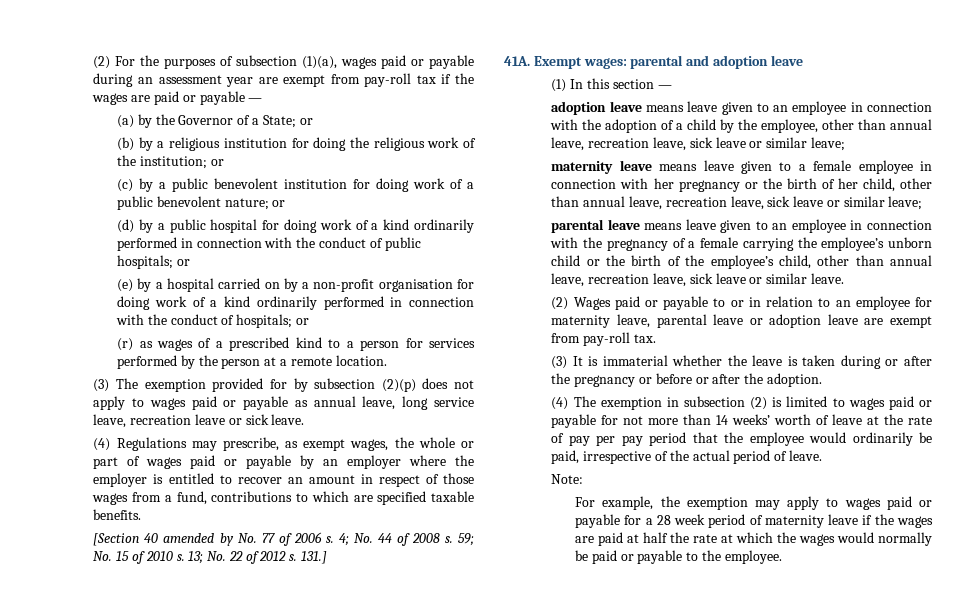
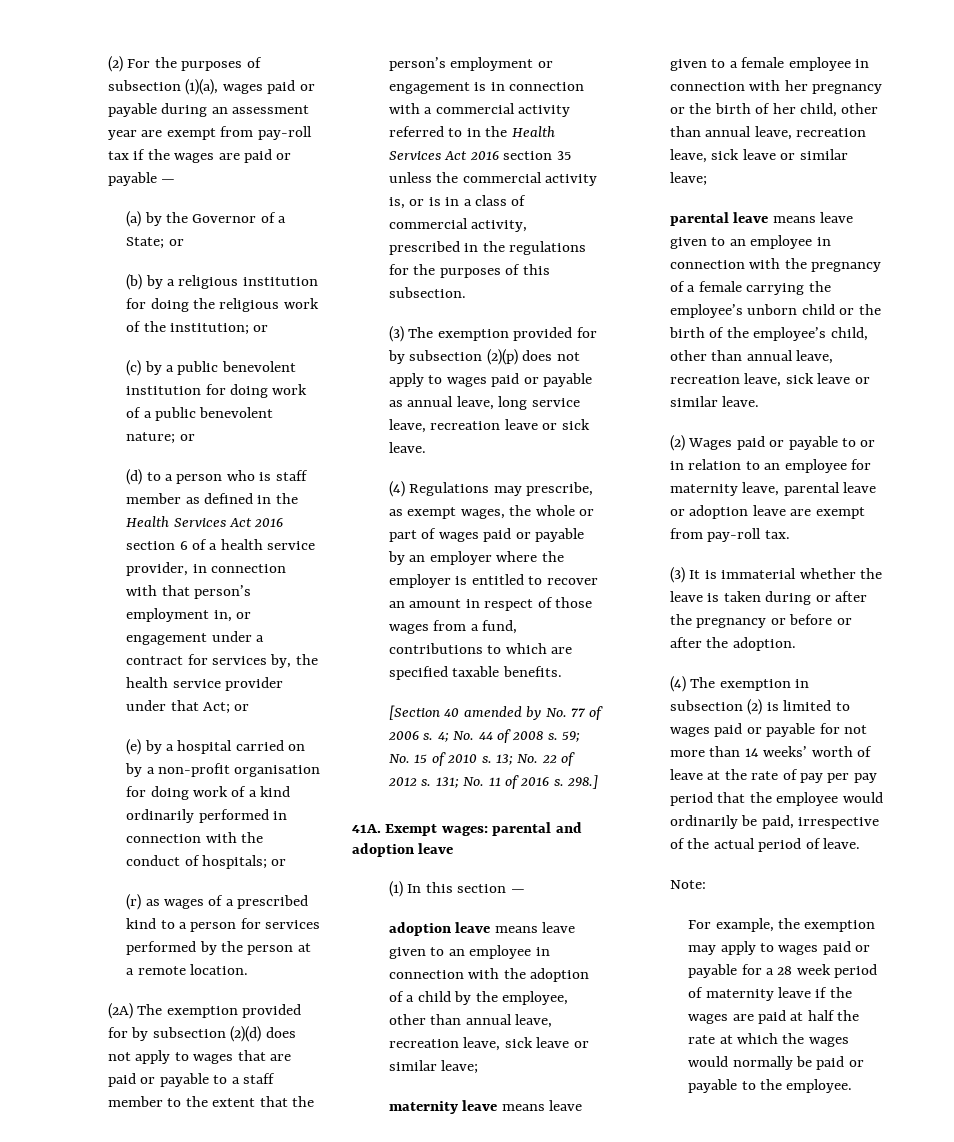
- (d) by a public hospital for doing work of a kind ordinarily performed in connection with the conduct of public hospitals; or
+ (d) to a person who is staff member as defined in the Health Services Act 2016 section 6 of a health service provider, in connection with that person’s employment in, or engagement under a contract for services by, the health service provider under that Act; or
+ (2A) The exemption provided for by subsection (2)(d) does not apply to wages that are paid or payable to a staff member to the extent that the person’s employment or engagement is in connection with a commercial activity referred to in the Health Services Act 2016 section 35 unless the commercial activity is, or is in a class of commercial activity, prescribed in the regulations for the purposes of this subsection.
- 131.]
+ 131; No. 11 of 2016 s. 298.]

